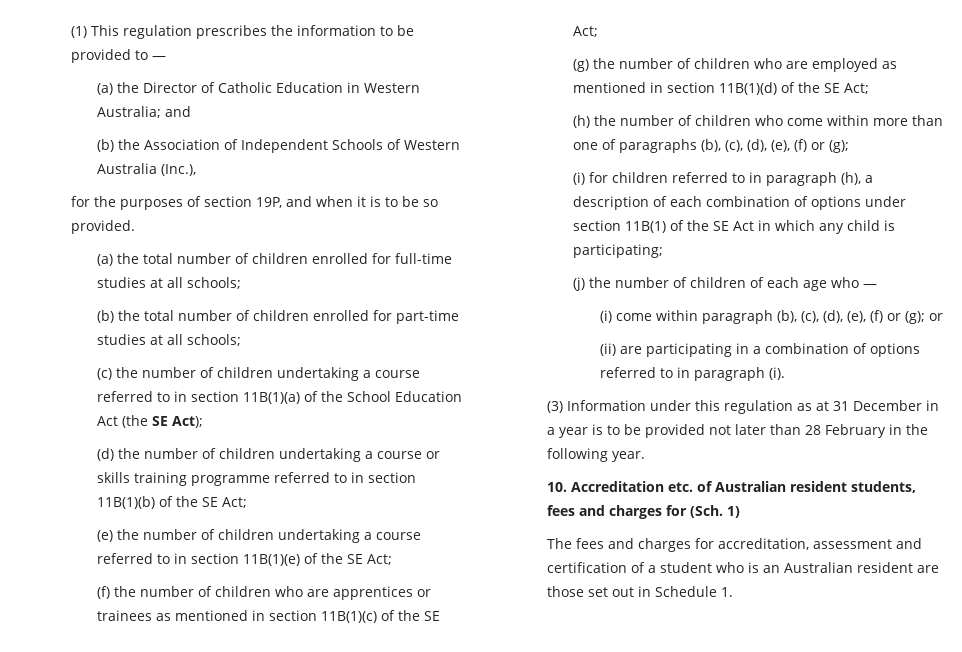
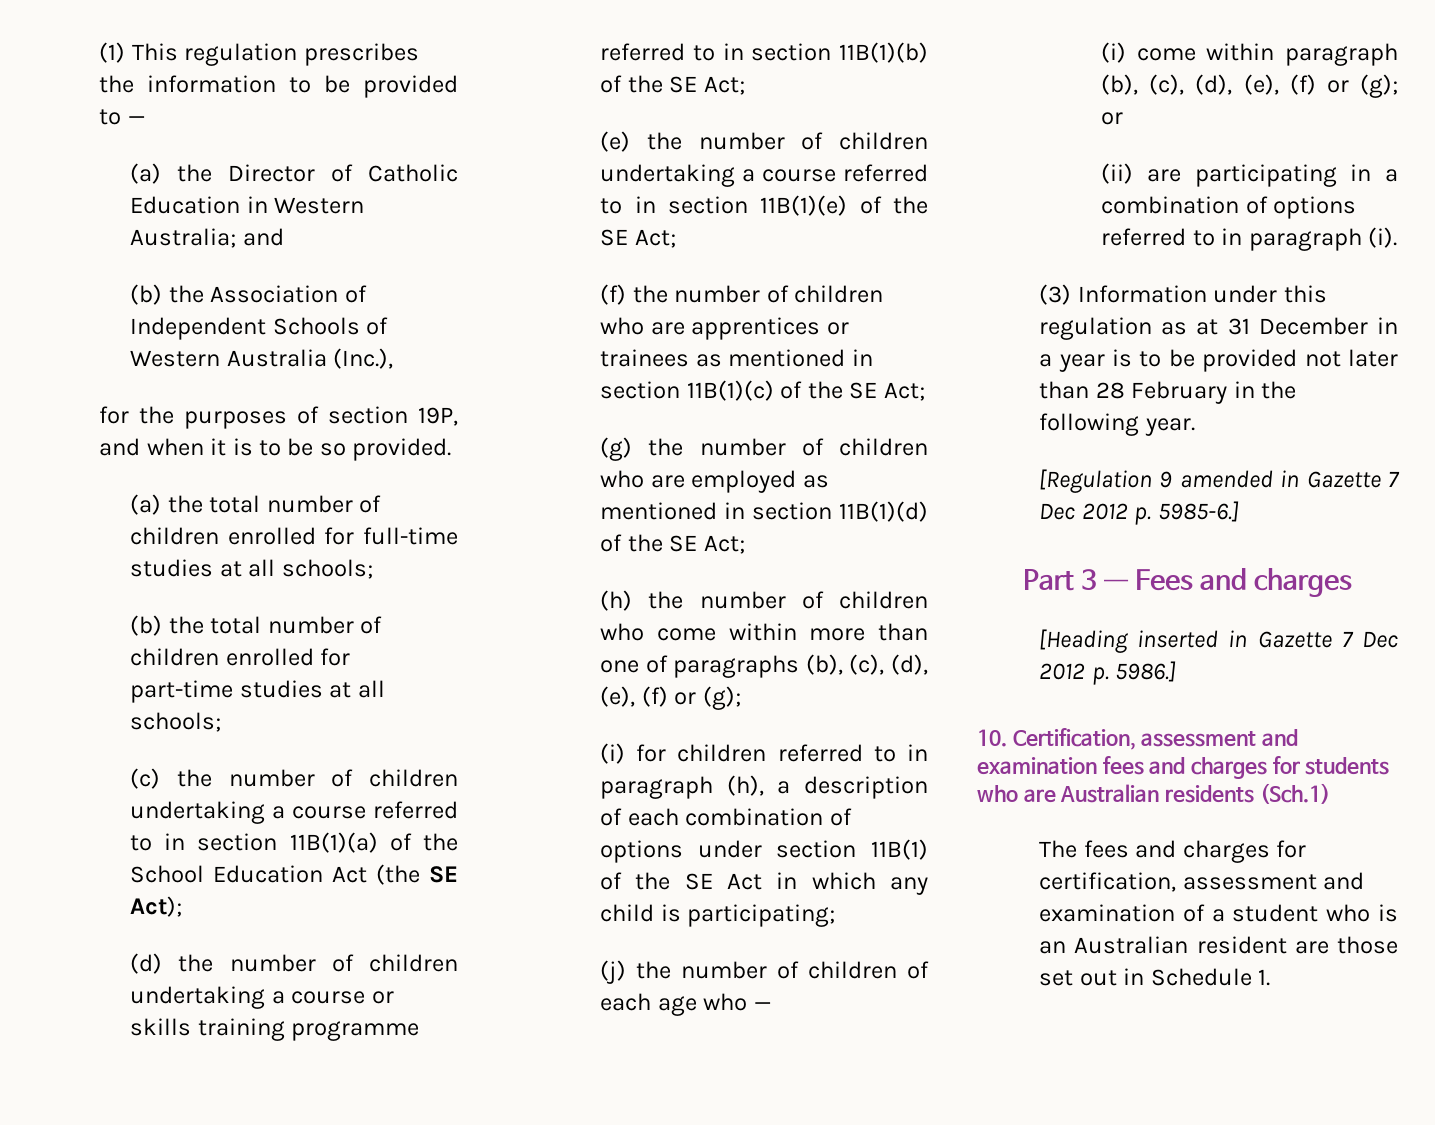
- 10. Accreditation etc. of Australian resident students, fees and charges for (Sch. 1)
+ [Regulation 9 amended in Gazette 7 Dec 2012 p. 5985-6.]
+ Part 3 — Fees and charges
+ [Heading inserted in Gazette 7 Dec 2012 p. 5986.]
+ 10. Certification, assessment and examination fees and charges for students who are Australian residents (Sch.1)
- The fees and charges for accreditation, assessment and certification of a student who is an Australian resident are those set out in Schedule 1.
+ The fees and charges for certification, assessment and examination of a student who is an Australian resident are those set out in Schedule 1.

